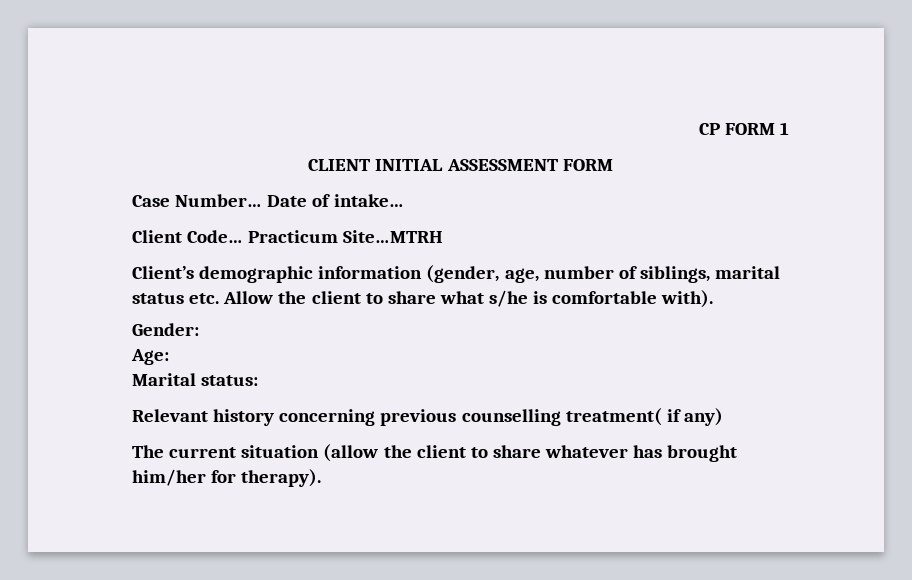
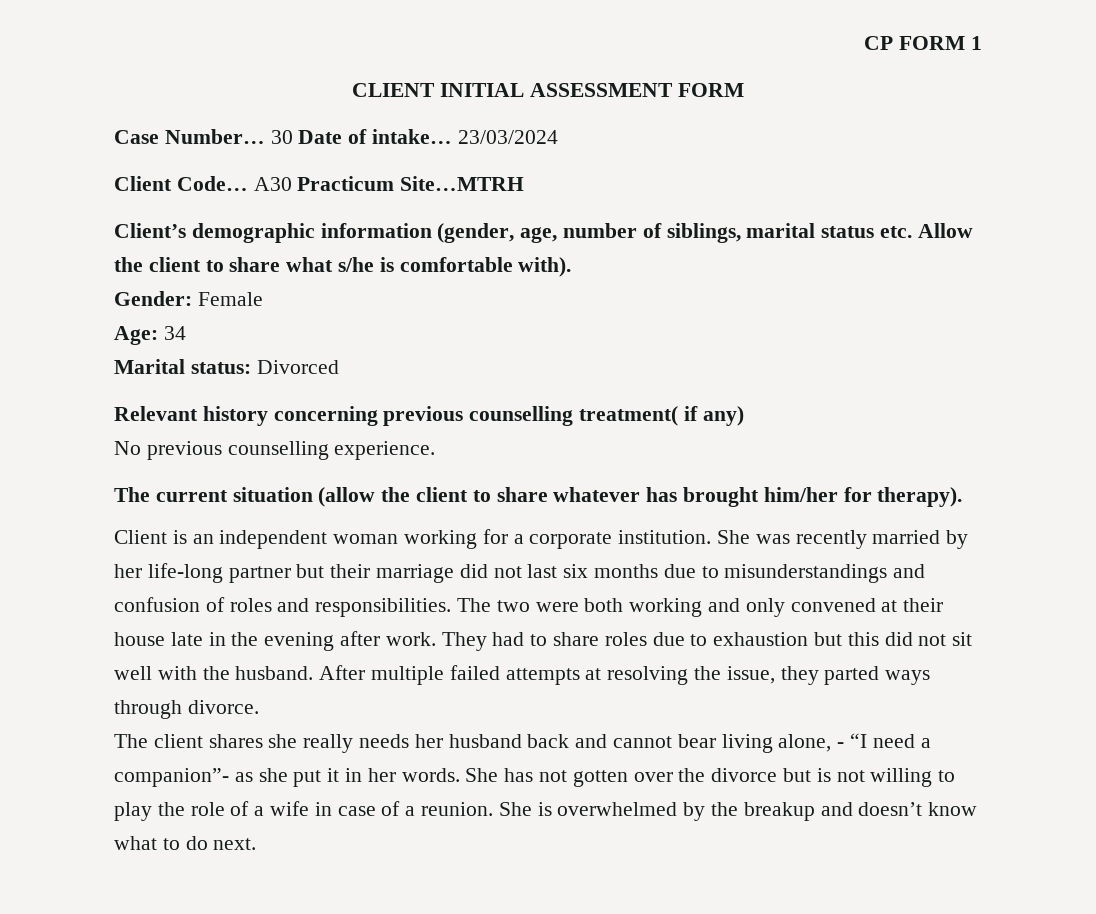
- Date of intake…
+ 30 Date of intake… 23/03/2024
- Practicum Site…MTRH
+ A30 Practicum Site…MTRH
- Gender:
+ Gender: Female
- Age:
+ Age: 34
- Marital status:
+ Marital status: Divorced
+ No previous counselling experience.
+ Client is an independent woman working for a corporate institution. She was recently married by her life-long partner but their marriage did not last six months due to misunderstandings and confusion of roles and responsibilities. The two were both working and only convened at their house late in the evening after work. They had to share roles due to exhaustion but this did not sit well with the husband. After multiple failed attempts at resolving the issue, they parted ways through divorce.
+ The client shares she really needs her husband back and cannot bear living alone, - “I need a companion”- as she put it in her words. She has not gotten over the divorce but is not willing to play the role of a wife in case of a reunion. She is overwhelmed by the breakup and doesn’t know what to do next.

